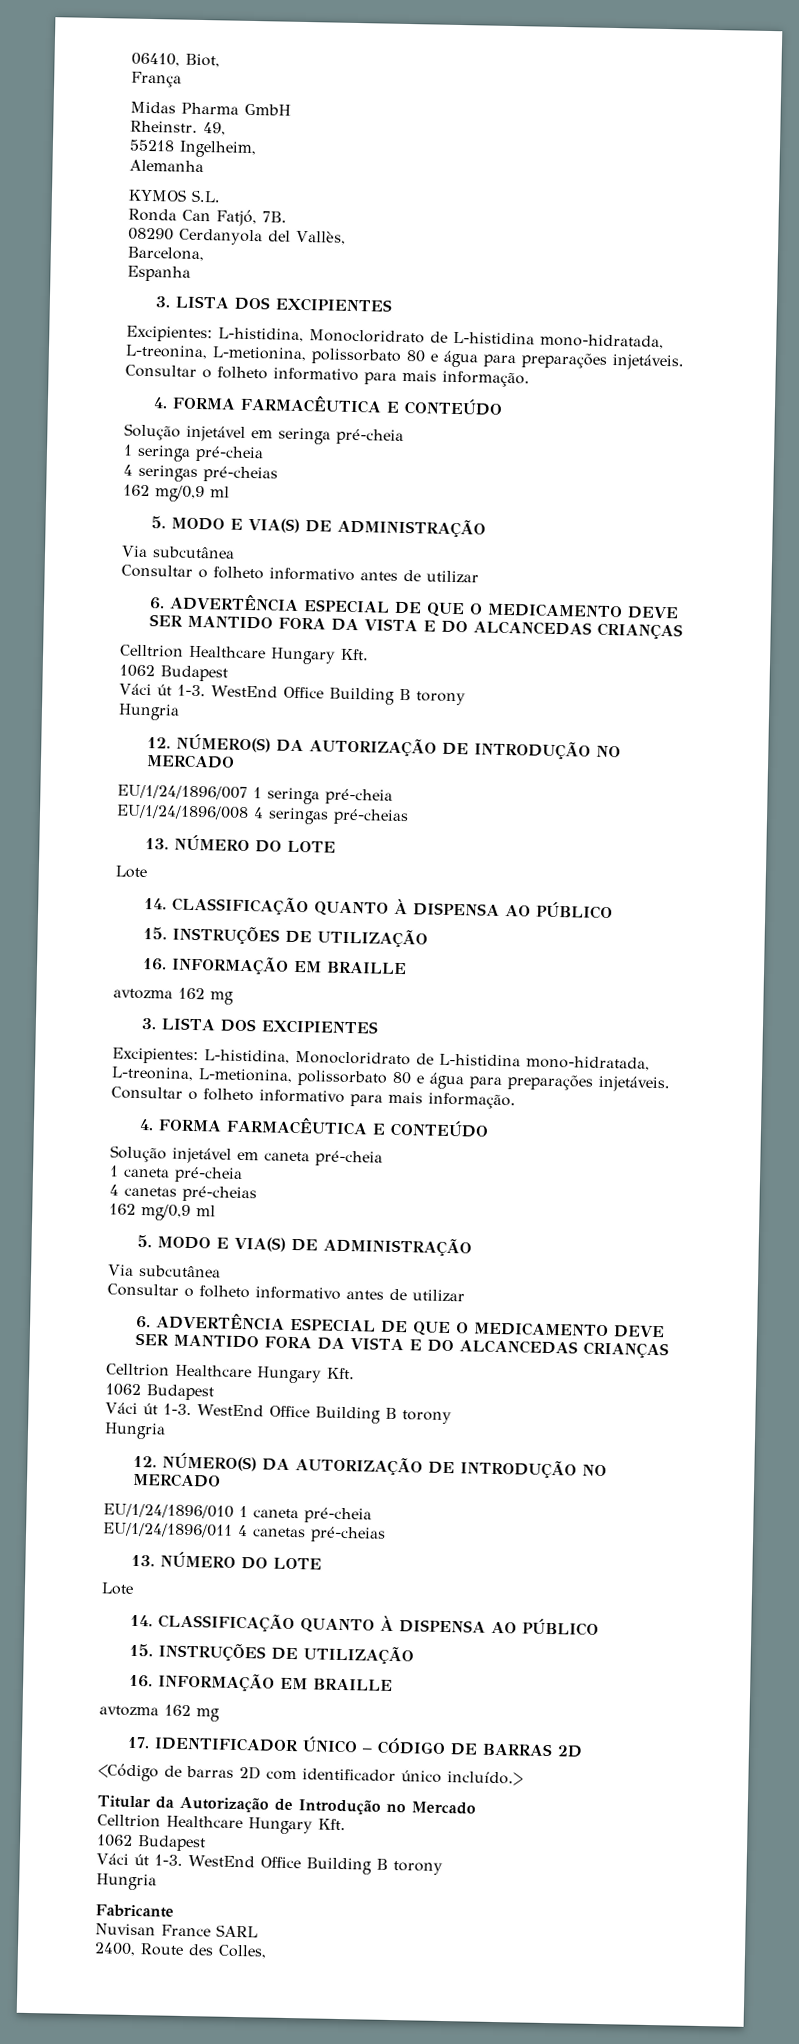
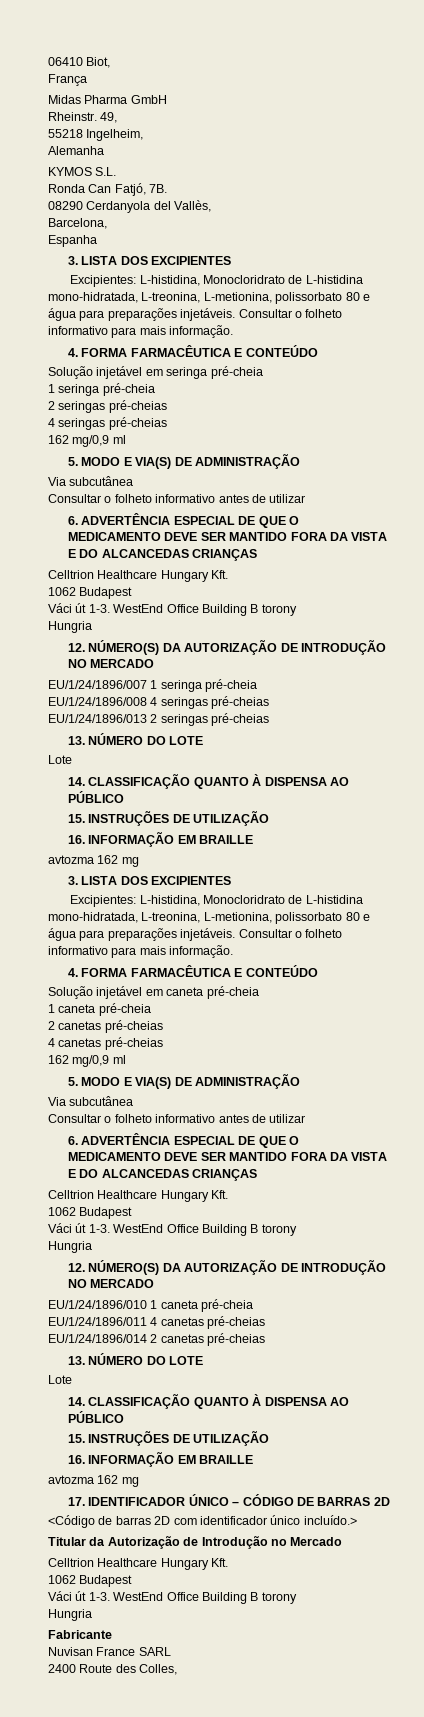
- 06410, Biot,
+ 06410 Biot,
  Solução injetável em seringa pré-cheia
  1 seringa pré-cheia
+ 2 seringas pré-cheias
+ EU/1/24/1896/013 2 seringas pré-cheias
  Solução injetável em caneta pré-cheia
  1 caneta pré-cheia
+ 2 canetas pré-cheias
+ EU/1/24/1896/014 2 canetas pré-cheias
- 2400, Route des Colles,
+ 2400 Route des Colles,

